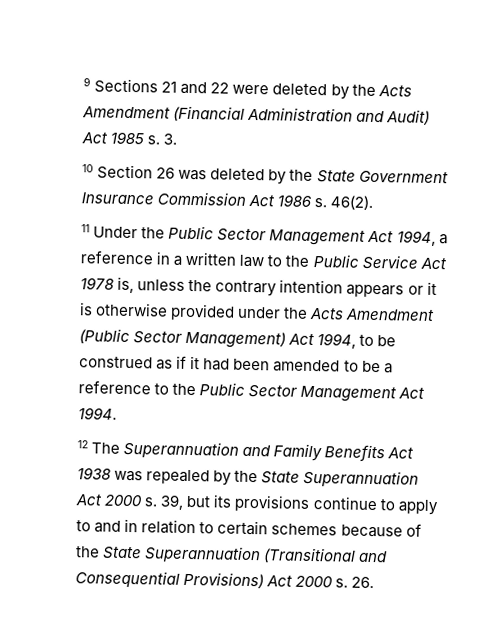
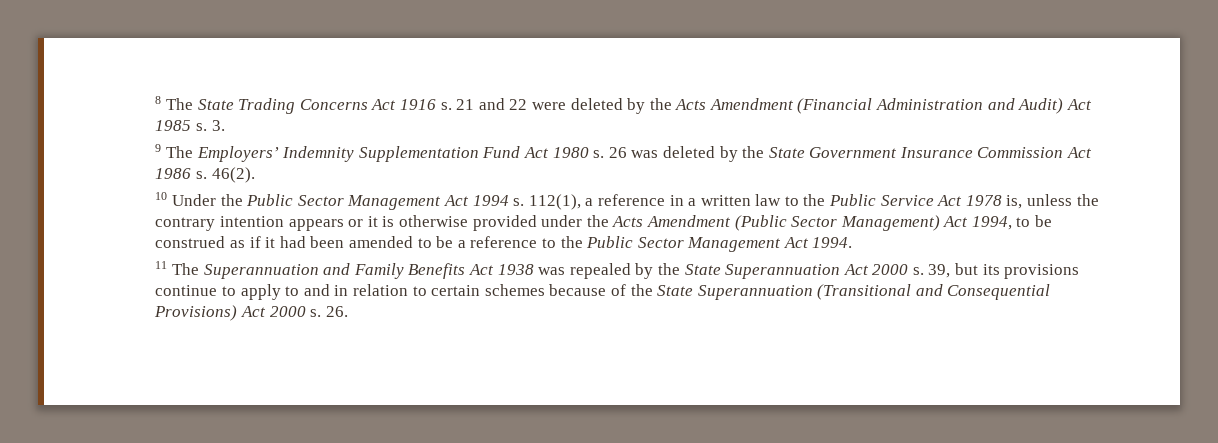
- 9 Sections 21 and 22 were deleted by the Acts Amendment (Financial Administration and Audit) Act 1985 s.
+ 8 The State Trading Concerns Act 1916 s. 21 and 22 were deleted by the Acts Amendment (Financial Administration and Audit) Act 1985 s.
- 10 Section 26 was deleted by the State Government Insurance Commission Act 1986 s.
+ 9 The Employers’ Indemnity Supplementation Fund Act 1980 s. 26 was deleted by the State Government Insurance Commission Act 1986 s.
- 11 Under the Public Sector Management Act 1994, a reference in a written law to the Public Service Act 1978 is, unless the contrary intention appears or it is otherwise provided under the Acts Amendment (Public Sector Management) Act 1994, to be construed as if it had been amended to be a reference to the Public Sector Management Act 1994.
+ 10 Under the Public Sector Management Act 1994 s. 112(1), a reference in a written law to the Public Service Act 1978 is, unless the contrary intention appears or it is otherwise provided under the Acts Amendment (Public Sector Management) Act 1994, to be construed as if it had been amended to be a reference to the Public Sector Management Act 1994.
- 12 The Superannuation and Family Benefits Act 1938 was repealed by the State Superannuation Act 2000 s.
+ 11 The Superannuation and Family Benefits Act 1938 was repealed by the State Superannuation Act 2000 s.

